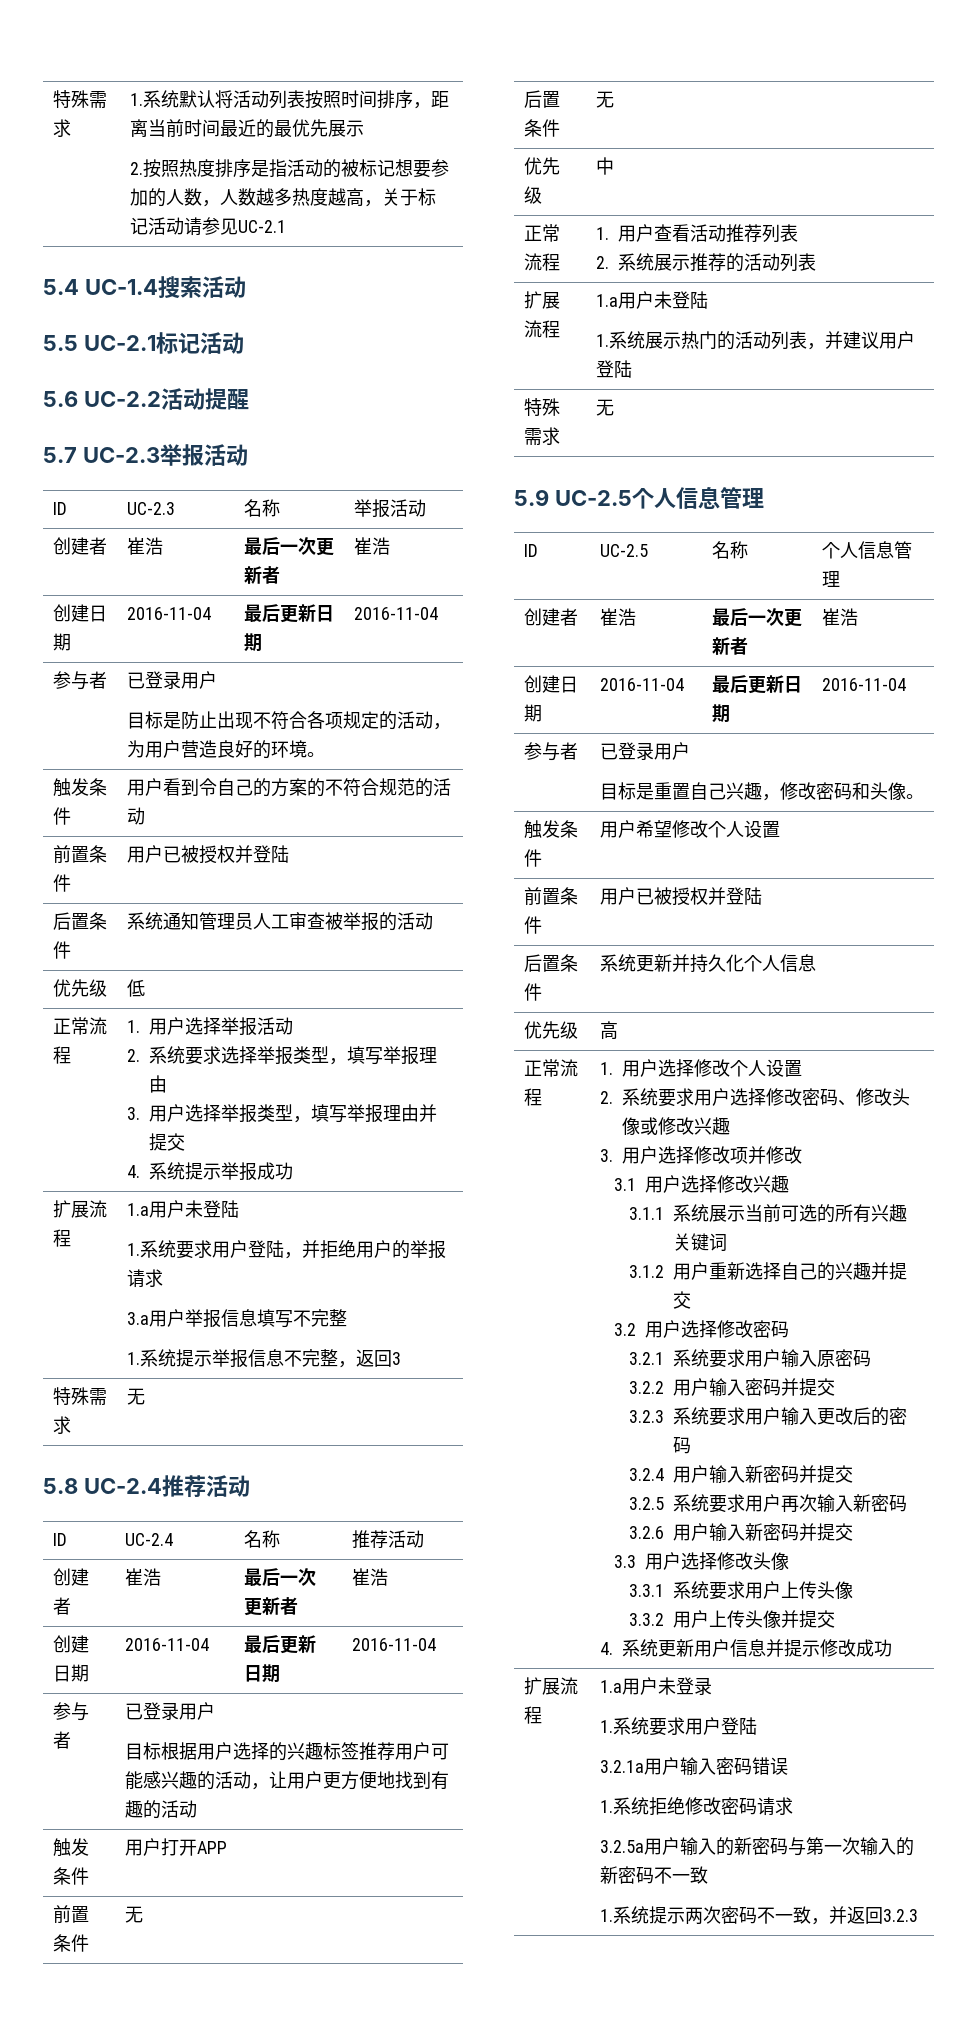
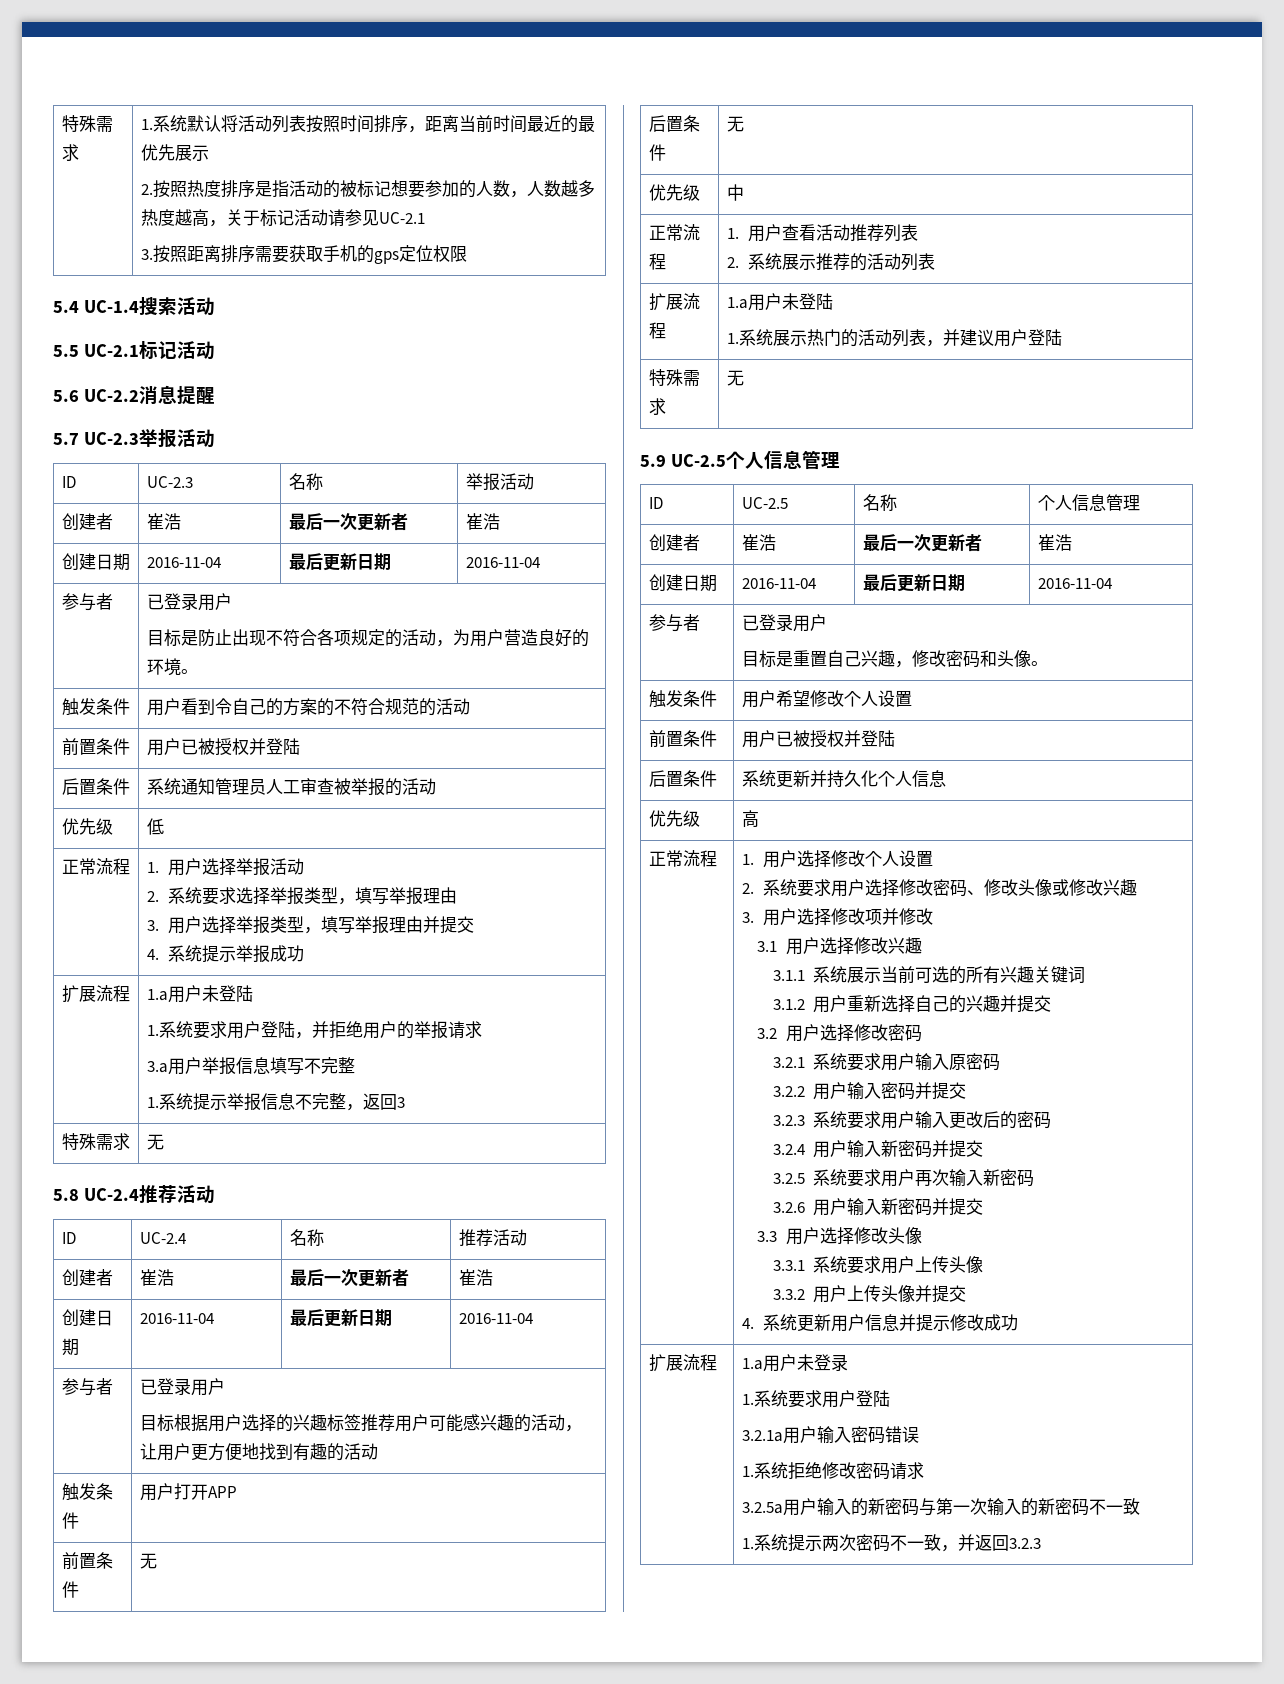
+ 3.按照距离排序需要获取手机的gps定位权限
- 5.6 UC-2.2活动提醒
+ 5.6 UC-2.2消息提醒

